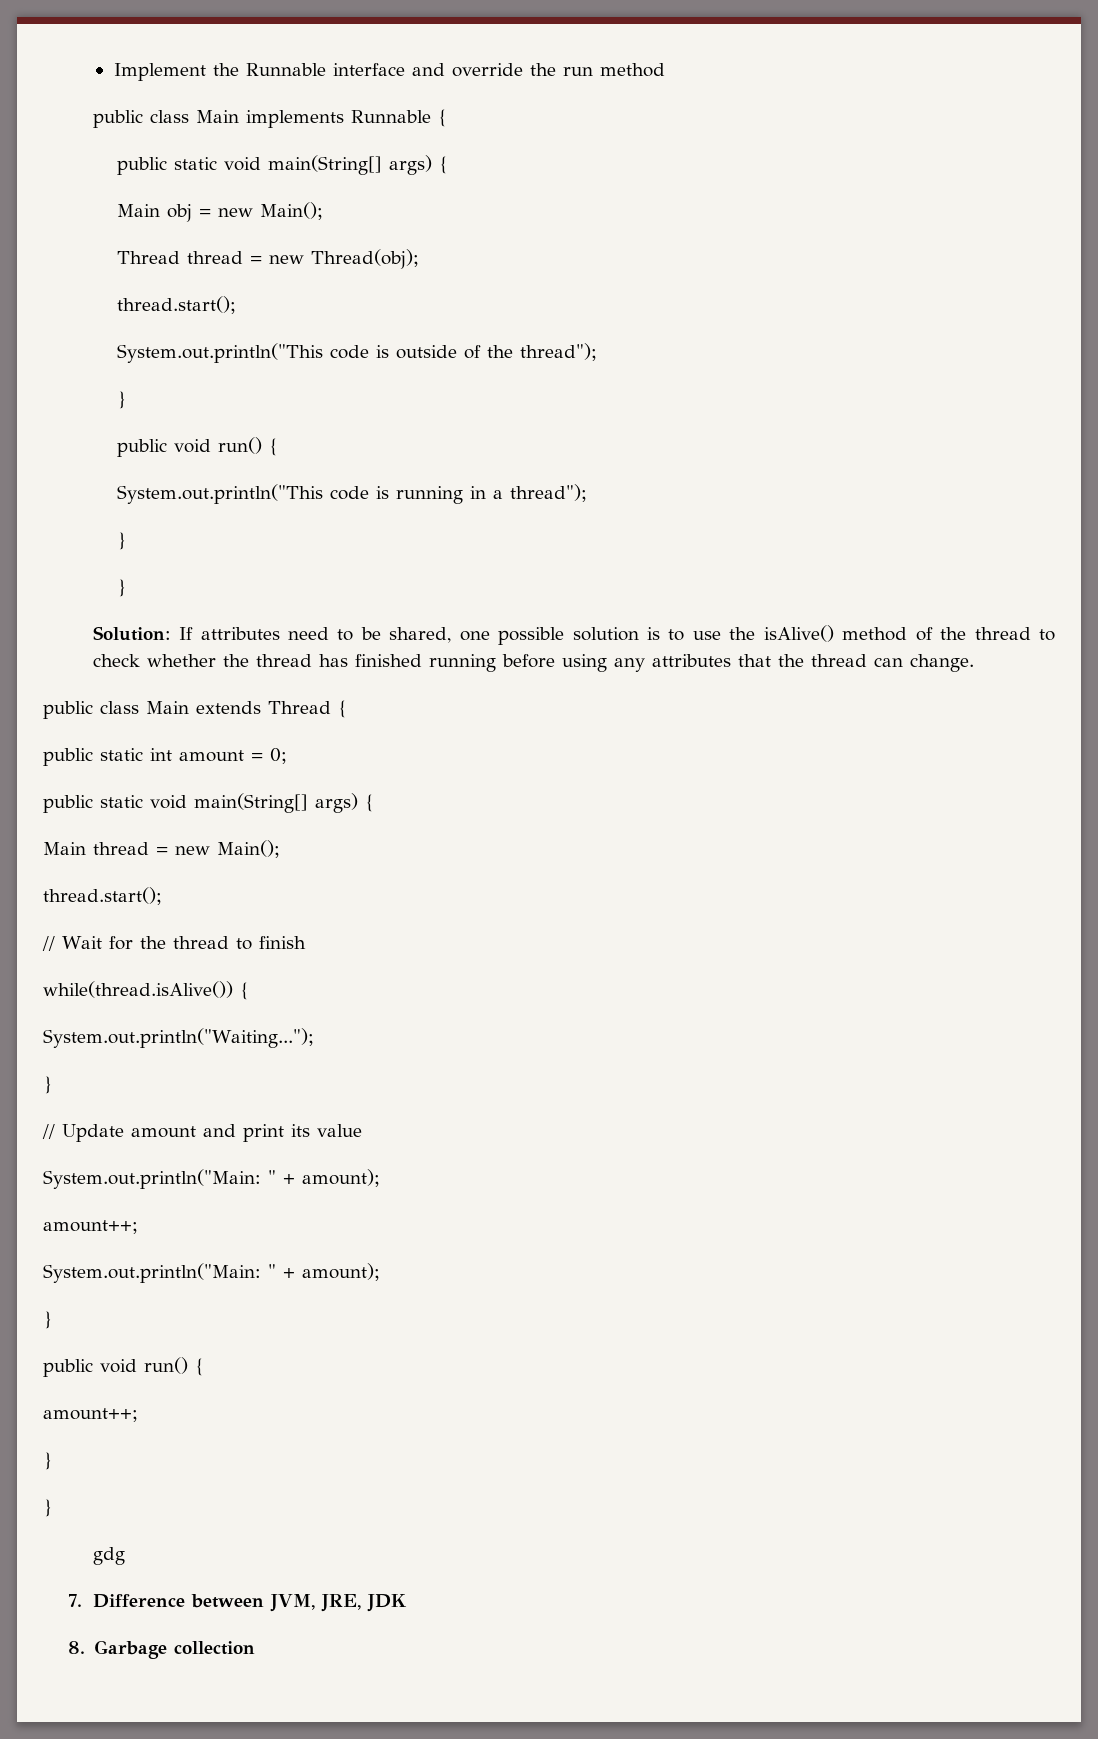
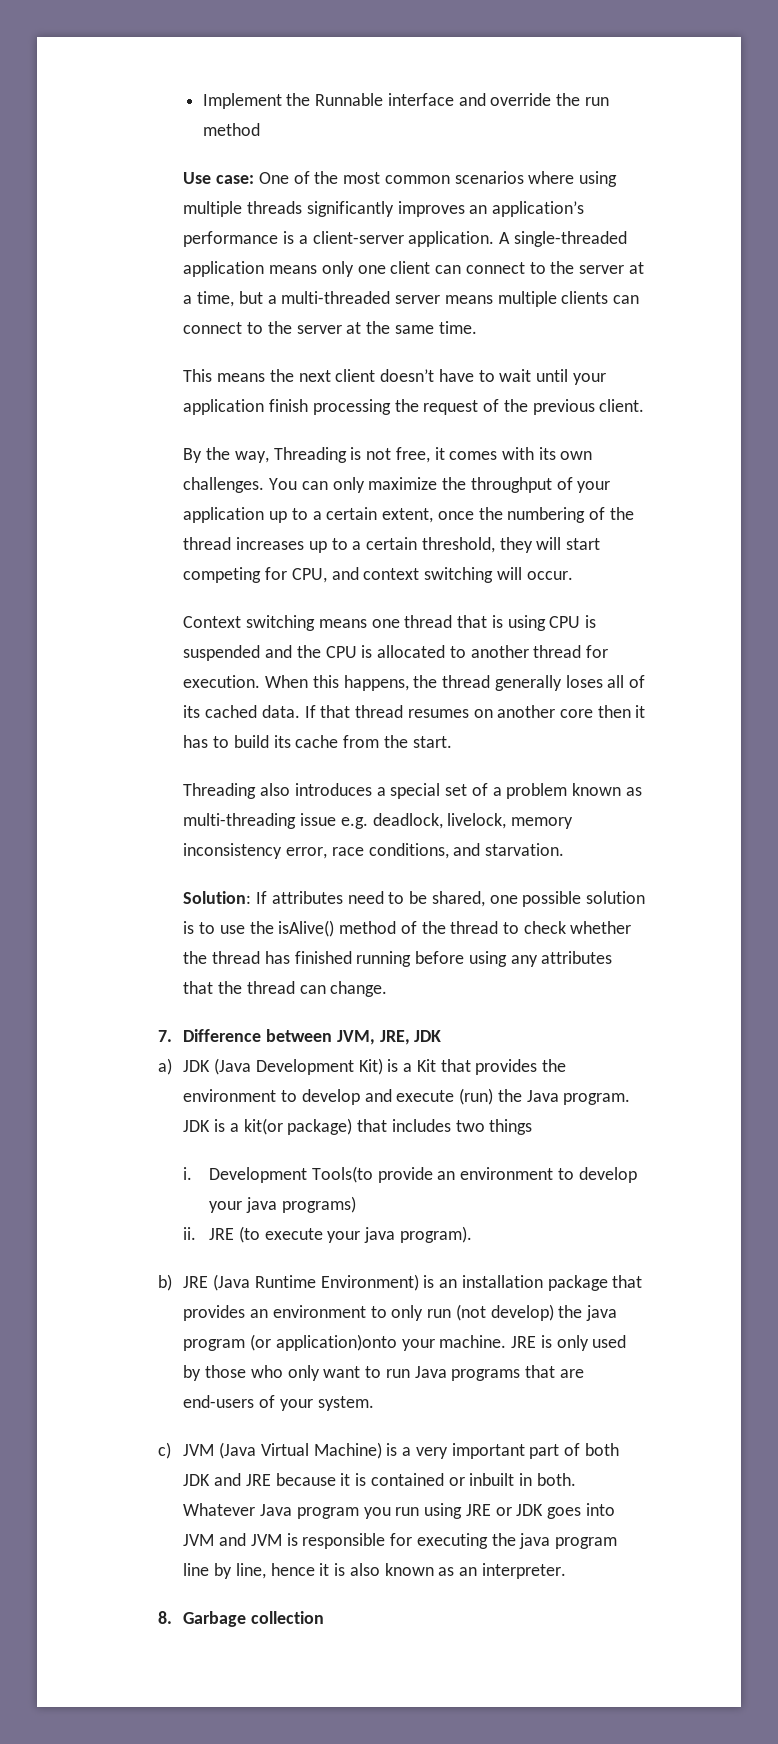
- public class Main implements Runnable {
- public static void main(String[] args) {
- Main obj = new Main();
- Thread thread = new Thread(obj);
- thread.start();
- System.out.println("This code is outside of the thread");
- }
- public void run() {
- System.out.println("This code is running in a thread");
- }
- }
+ Use case: One of the most common scenarios where using multiple threads significantly improves an application’s performance is a client-server application. A single-threaded application means only one client can connect to the server at a time, but a multi-threaded server means multiple clients can connect to the server at the same time.
+ This means the next client doesn’t have to wait until your application finish processing the request of the previous client.
+ By the way, Threading is not free, it comes with its own challenges. You can only maximize the throughput of your application up to a certain extent, once the numbering of the thread increases up to a certain threshold, they will start competing for CPU, and context switching will occur.
+ Context switching means one thread that is using CPU is suspended and the CPU is allocated to another thread for execution. When this happens, the thread generally loses all of its cached data. If that thread resumes on another core then it has to build its cache from the start.
+ Threading also introduces a special set of a problem known as multi-threading issue e.g. deadlock, livelock, memory inconsistency error, race conditions, and starvation.
- public class Main extends Thread {
- public static int amount = 0;
- public static void main(String[] args) {
- Main thread = new Main();
- thread.start();
- // Wait for the thread to finish
- while(thread.isAlive()) {
- System.out.println("Waiting...");
- }
- // Update amount and print its value
- System.out.println("Main: " + amount);
- amount++;
- System.out.println("Main: " + amount);
- }
- public void run() {
- amount++;
- }
- }
- gdg
+ a) JDK (Java Development Kit) is a Kit that provides the environment to develop and execute (run) the Java program. JDK is a kit(or package) that includes two things
+ i. Development Tools(to provide an environment to develop your java programs)
+ ii. JRE (to execute your java program).
+ b) JRE (Java Runtime Environment) is an installation package that provides an environment to only run (not develop) the java program (or application)onto your machine. JRE is only used by those who only want to run Java programs that are end-users of your system.
+ c) JVM (Java Virtual Machine) is a very important part of both JDK and JRE because it is contained or inbuilt in both. Whatever Java program you run using JRE or JDK goes into JVM and JVM is responsible for executing the java program line by line, hence it is also known as an interpreter.

